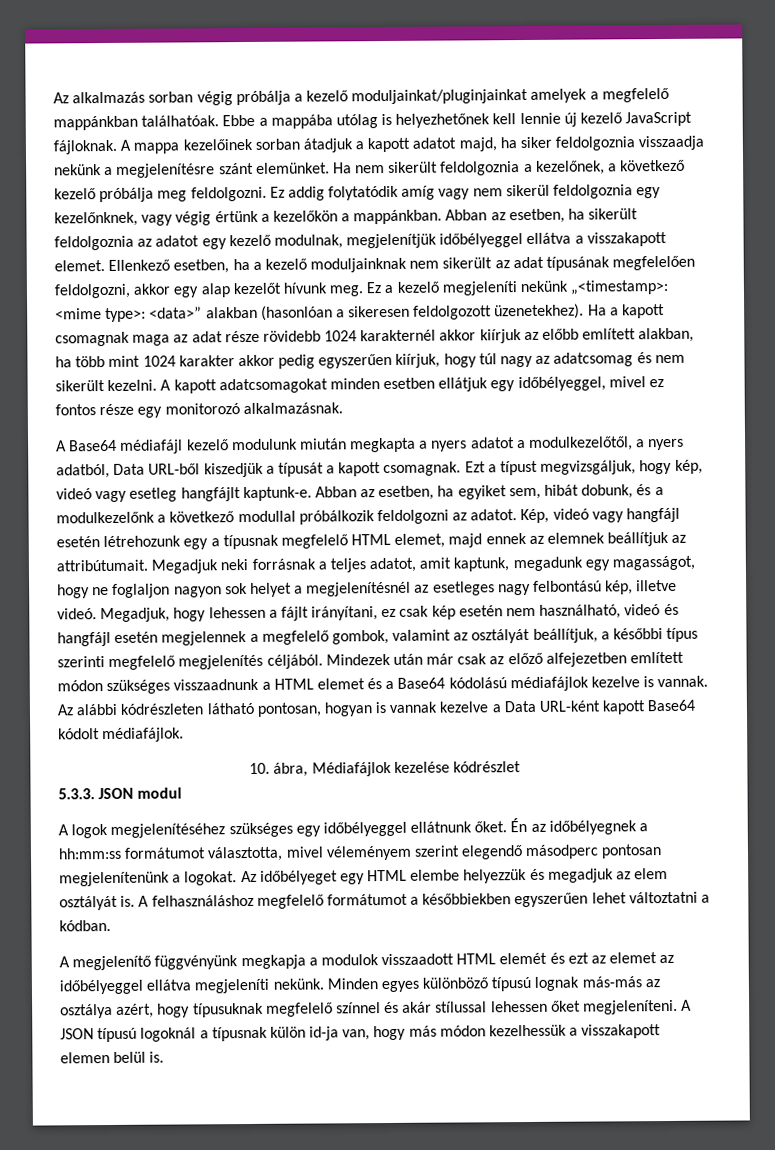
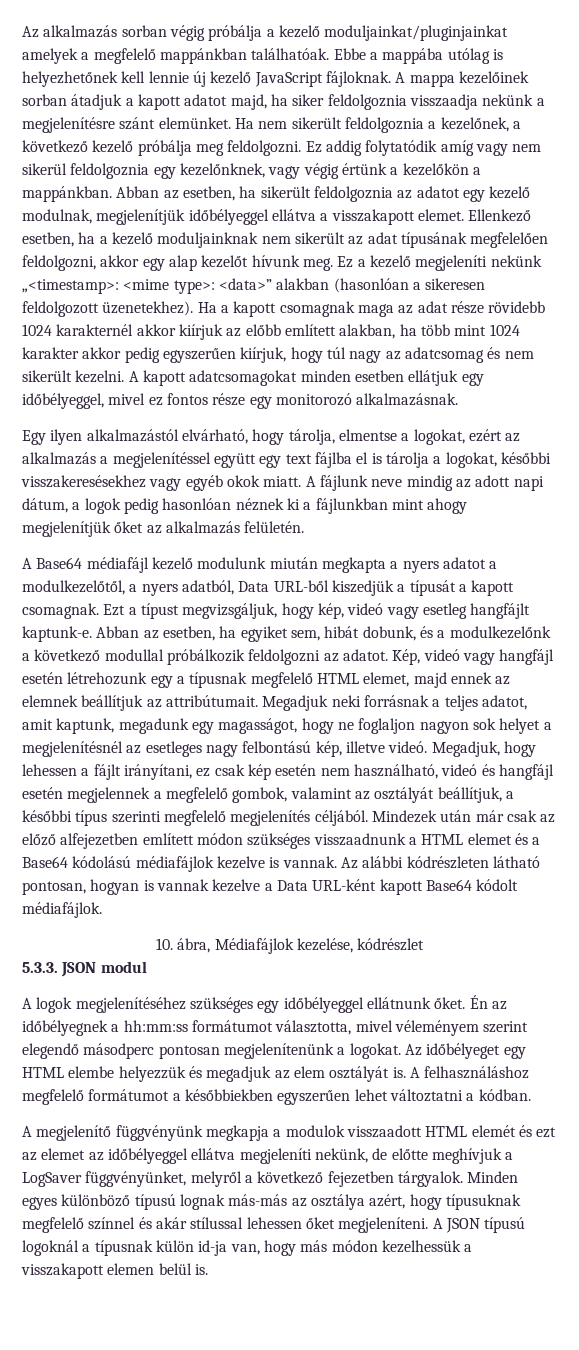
+ Egy ilyen alkalmazástól elvárható, hogy tárolja, elmentse a logokat, ezért az alkalmazás a megjelenítéssel együtt egy text fájlba el is tárolja a logokat, későbbi visszakeresésekhez vagy egyéb okok miatt. A fájlunk neve mindig az adott napi dátum, a logok pedig hasonlóan néznek ki a fájlunkban mint ahogy megjelenítjük őket az alkalmazás felületén.
- 10. ábra, Médiafájlok kezelése kódrészlet
+ 10. ábra, Médiafájlok kezelése, kódrészlet
- A megjelenítő függvényünk megkapja a modulok visszaadott HTML elemét és ezt az elemet az időbélyeggel ellátva megjeleníti nekünk.
+ A megjelenítő függvényünk megkapja a modulok visszaadott HTML elemét és ezt az elemet az időbélyeggel ellátva megjeleníti nekünk, de előtte meghívjuk a LogSaver függvényünket, melyről a következő fejezetben tárgyalok.

